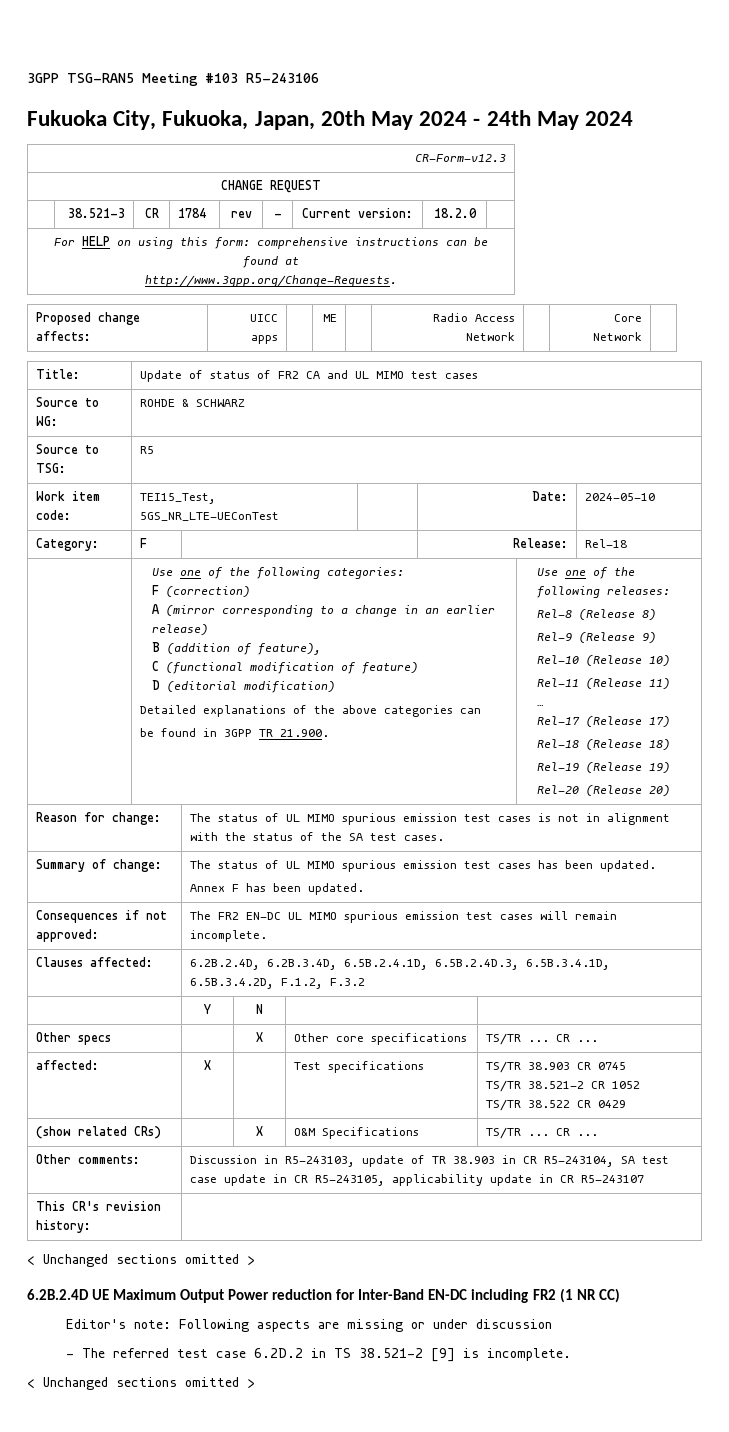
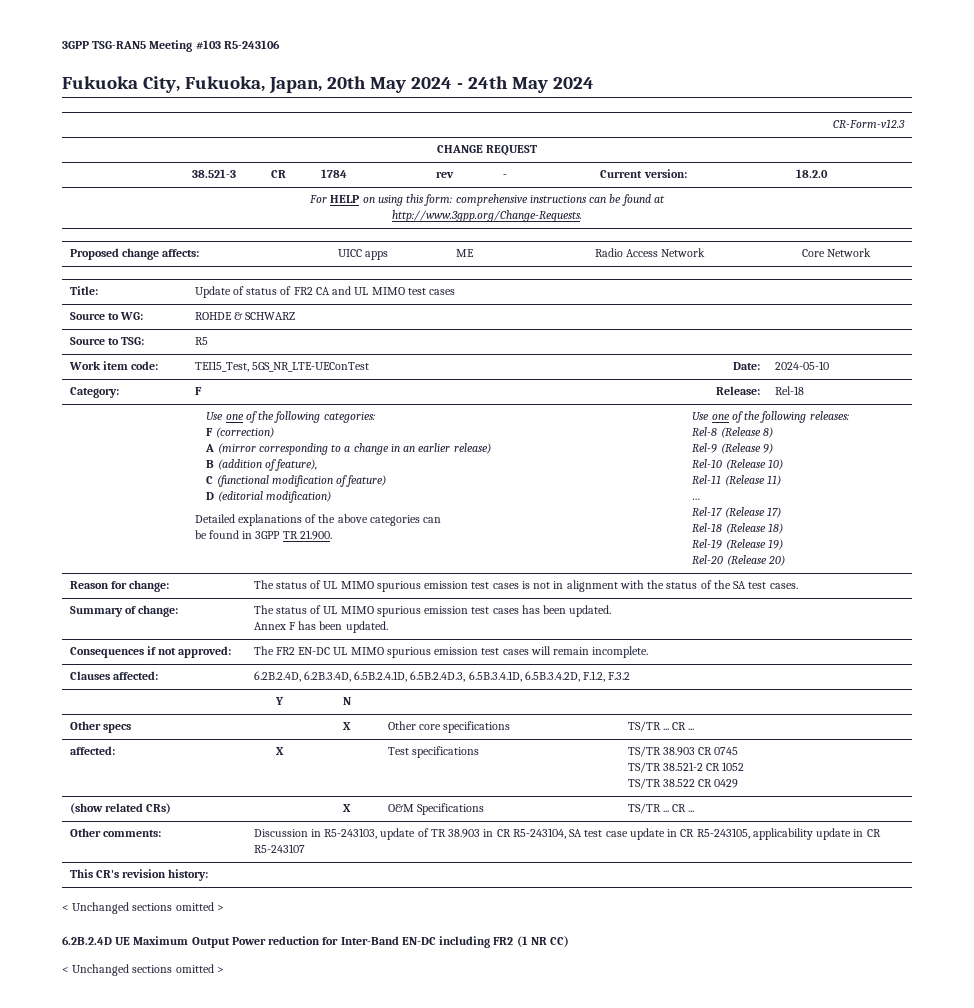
- Editor's note: Following aspects are missing or under discussion
- - The referred test case 6.2D.2 in TS 38.521-2 [9] is incomplete.

